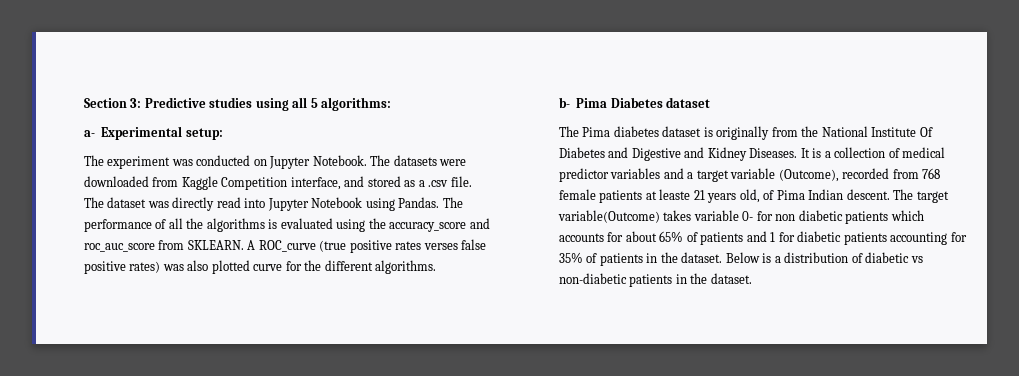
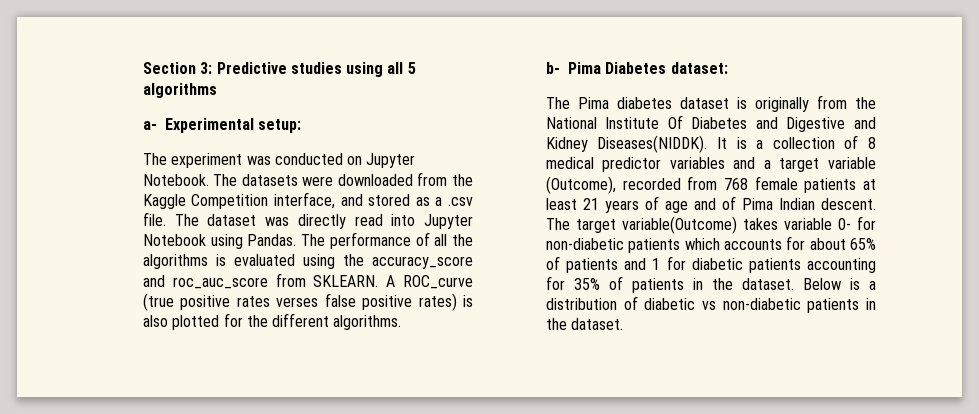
- Section 3: Predictive studies using all 5 algorithms:
+ Section 3: Predictive studies using all 5 algorithms
- The datasets were downloaded from Kaggle Competition interface, and stored as a .csv file.
+ The datasets were downloaded from the Kaggle Competition interface, and stored as a .csv file.
- A ROC_curve (true positive rates verses false positive rates) was also plotted curve for the different algorithms.
+ A ROC_curve (true positive rates verses false positive rates) is also plotted for the different algorithms.
- b- Pima Diabetes dataset
+ b- Pima Diabetes dataset:
- The Pima diabetes dataset is originally from the National Institute Of Diabetes and Digestive and Kidney Diseases.
+ The Pima diabetes dataset is originally from the National Institute Of Diabetes and Digestive and Kidney Diseases(NIDDK).
- It is a collection of medical predictor variables and a target variable (Outcome), recorded from 768 female patients at leaste 21 years old, of Pima Indian descent.
+ It is a collection of 8 medical predictor variables and a target variable (Outcome), recorded from 768 female patients at least 21 years of age and of Pima Indian descent.
- The target variable(Outcome) takes variable 0- for non diabetic patients which accounts for about 65% of patients and 1 for diabetic patients accounting for 35% of patients in the dataset.
+ The target variable(Outcome) takes variable 0- for non-diabetic patients which accounts for about 65% of patients and 1 for diabetic patients accounting for 35% of patients in the dataset.

